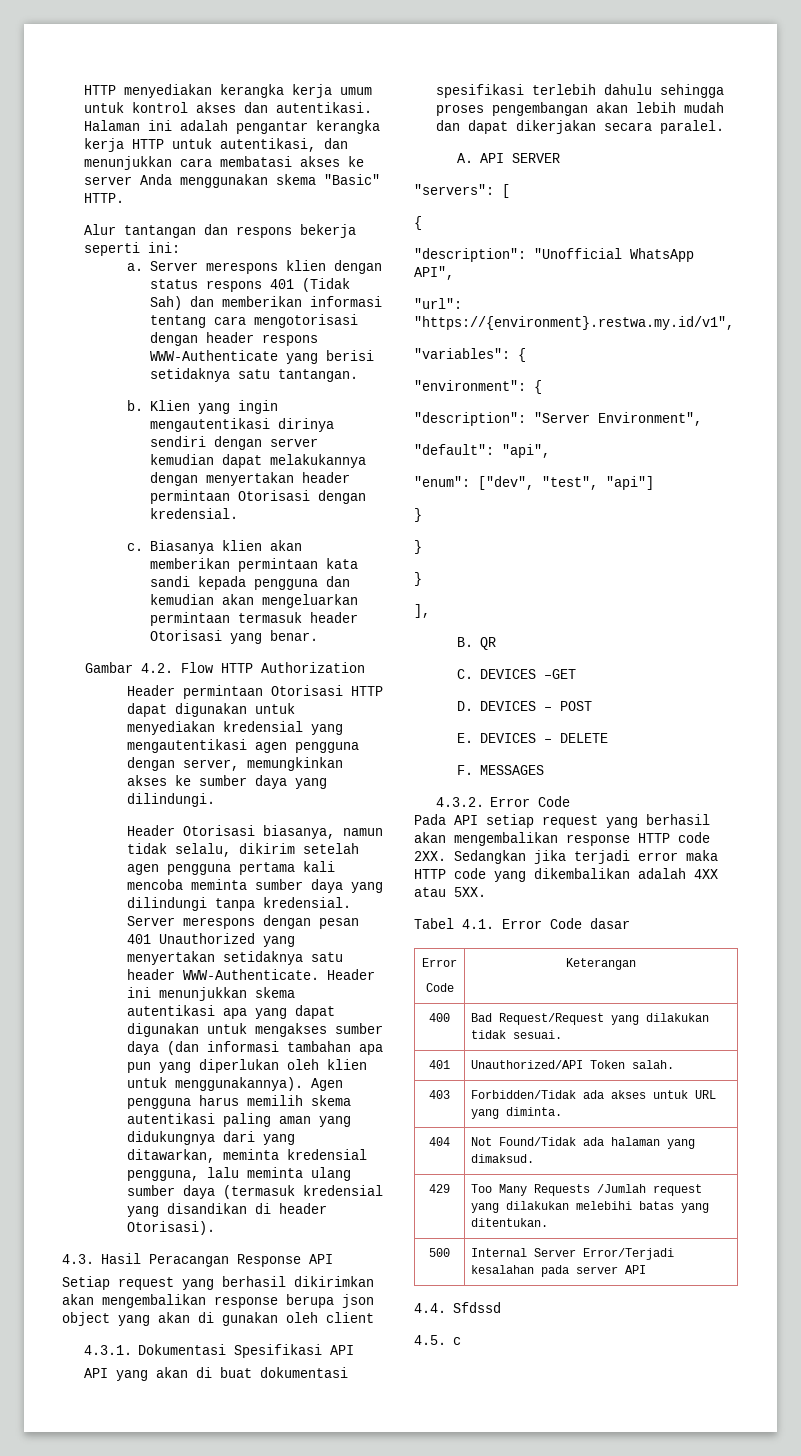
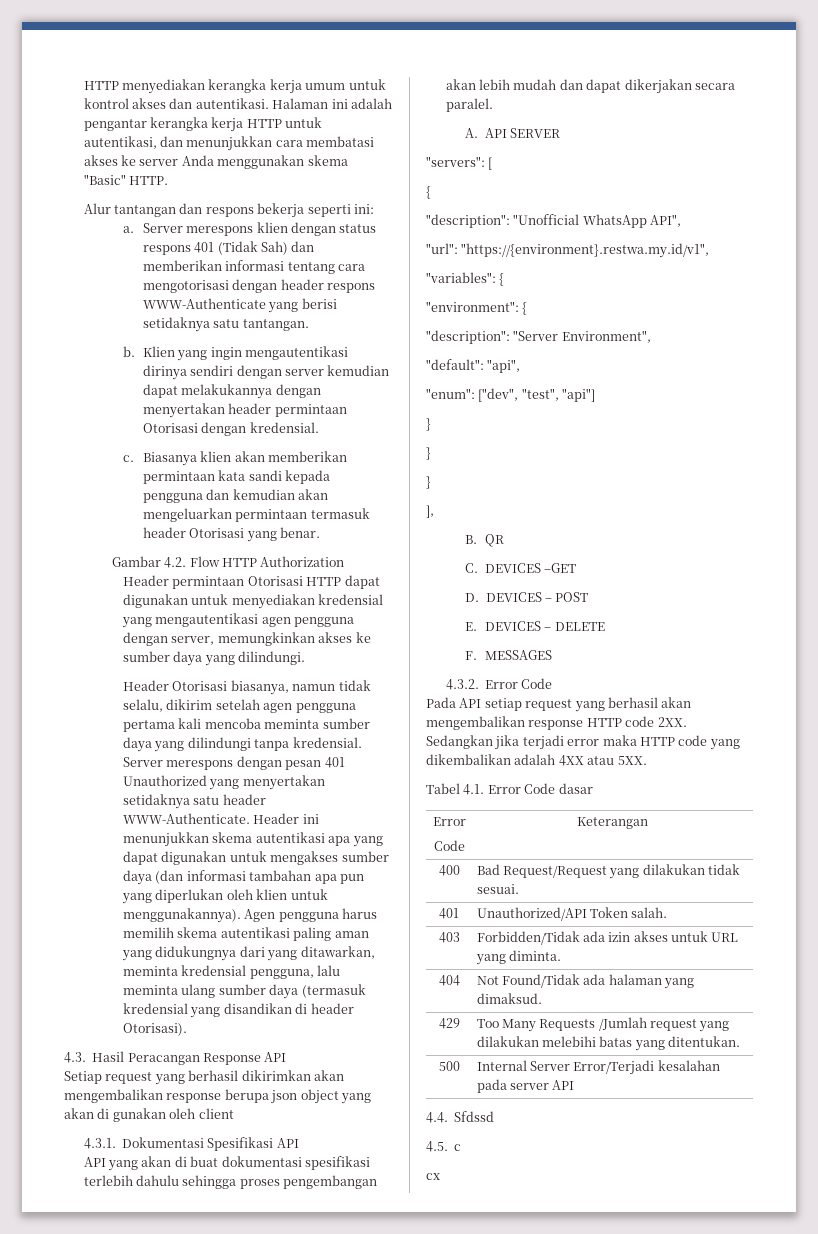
- 403 | Forbidden/Tidak ada akses untuk URL yang diminta.
+ 403 | Forbidden/Tidak ada izin akses untuk URL yang diminta.
+ cx

